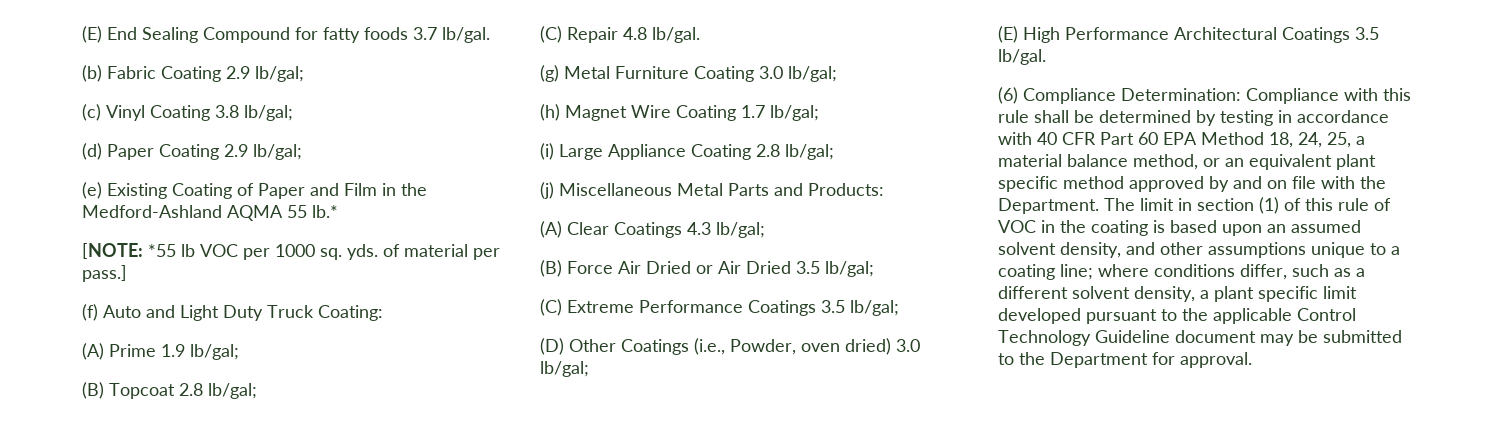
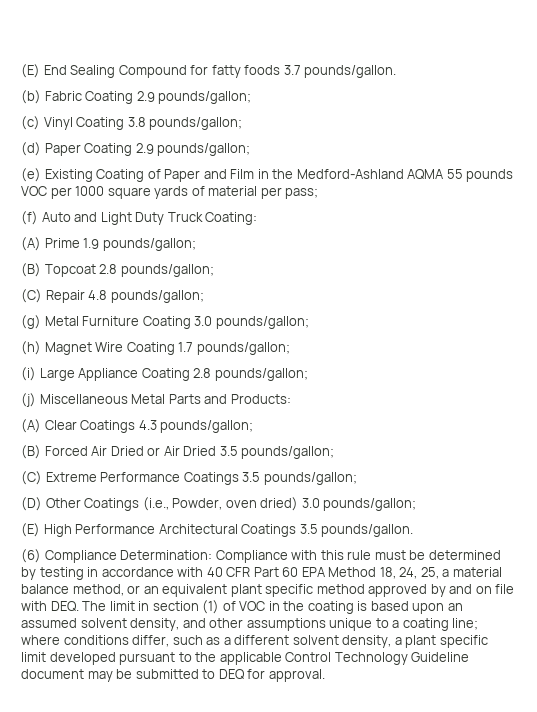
- (E) End Sealing Compound for fatty foods 3.7 lb/gal.
+ (E) End Sealing Compound for fatty foods 3.7 pounds/gallon.
- (b) Fabric Coating 2.9 lb/gal;
+ (b) Fabric Coating 2.9 pounds/gallon;
- (c) Vinyl Coating 3.8 lb/gal;
+ (c) Vinyl Coating 3.8 pounds/gallon;
- (d) Paper Coating 2.9 lb/gal;
+ (d) Paper Coating 2.9 pounds/gallon;
- (e) Existing Coating of Paper and Film in the Medford-Ashland AQMA 55 lb.*
- [NOTE: *55 lb VOC per 1000 sq. yds. of material per pass.]
+ (e) Existing Coating of Paper and Film in the Medford-Ashland AQMA 55 pounds VOC per 1000 square yards of material per pass;
- (A) Prime 1.9 lb/gal;
+ (A) Prime 1.9 pounds/gallon;
- (B) Topcoat 2.8 lb/gal;
+ (B) Topcoat 2.8 pounds/gallon;
- (C) Repair 4.8 lb/gal.
+ (C) Repair 4.8 pounds/gallon;
- (g) Metal Furniture Coating 3.0 lb/gal;
+ (g) Metal Furniture Coating 3.0 pounds/gallon;
- (h) Magnet Wire Coating 1.7 lb/gal;
+ (h) Magnet Wire Coating 1.7 pounds/gallon;
- (i) Large Appliance Coating 2.8 lb/gal;
+ (i) Large Appliance Coating 2.8 pounds/gallon;
- (A) Clear Coatings 4.3 lb/gal;
- (B) Force Air Dried or Air Dried 3.5 lb/gal;
+ (A) Clear Coatings 4.3 pounds/gallon;
+ (B) Forced Air Dried or Air Dried 3.5 pounds/gallon;
- (C) Extreme Performance Coatings 3.5 lb/gal;
+ (C) Extreme Performance Coatings 3.5 pounds/gallon;
- (D) Other Coatings (i.e., Powder, oven dried) 3.0 lb/gal;
+ (D) Other Coatings (i.e., Powder, oven dried) 3.0 pounds/gallon;
- (E) High Performance Architectural Coatings 3.5 lb/gal.
+ (E) High Performance Architectural Coatings 3.5 pounds/gallon.
- Compliance with this rule shall be determined by testing in accordance with 40 CFR Part 60 EPA Method 18, 24, 25, a material balance method, or an equivalent plant specific method approved by and on file with the Department. The limit in section (1) of this rule of VOC in the coating is based upon an assumed solvent density, and other assumptions unique to a coating line;
+ Compliance with this rule must be determined by testing in accordance with 40 CFR Part 60 EPA Method 18, 24, 25, a material balance method, or an equivalent plant specific method approved by and on file with DEQ. The limit in section (1) of VOC in the coating is based upon an assumed solvent density, and other assumptions unique to a coating line;
- where conditions differ, such as a different solvent density, a plant specific limit developed pursuant to the applicable Control Technology Guideline document may be submitted to the Department for approval.
+ where conditions differ, such as a different solvent density, a plant specific limit developed pursuant to the applicable Control Technology Guideline document may be submitted to DEQ for approval.

